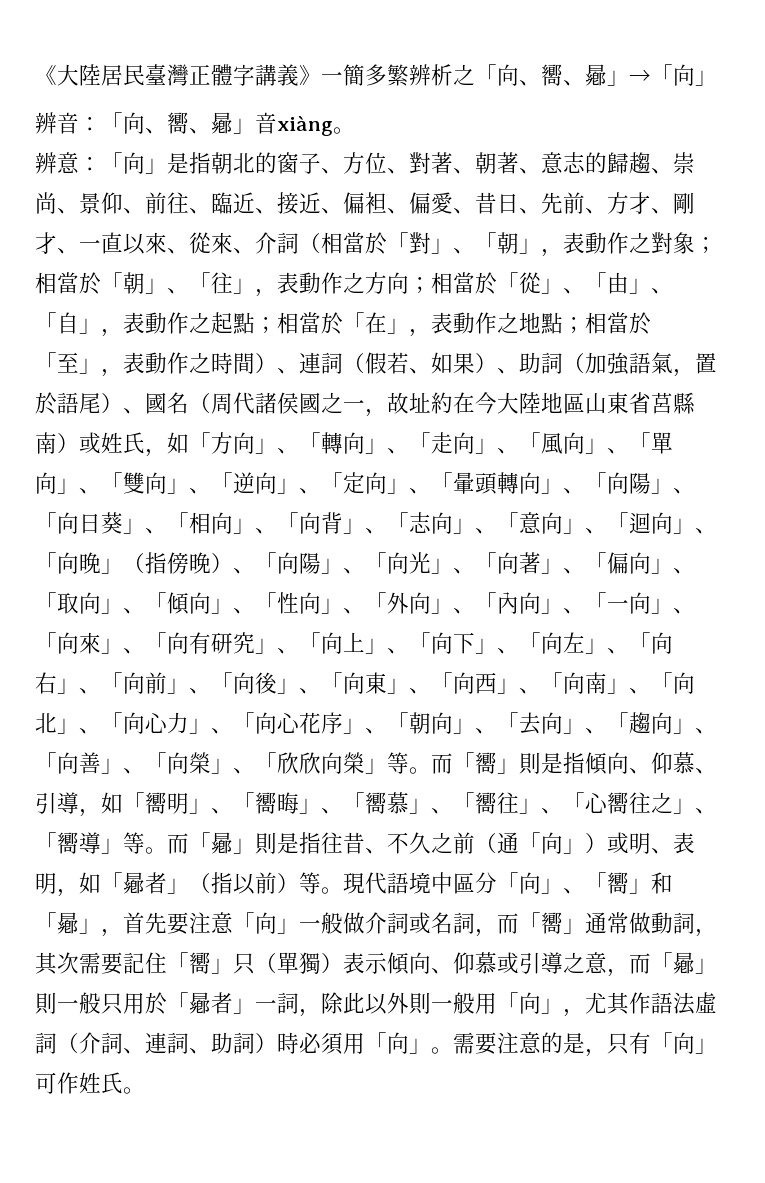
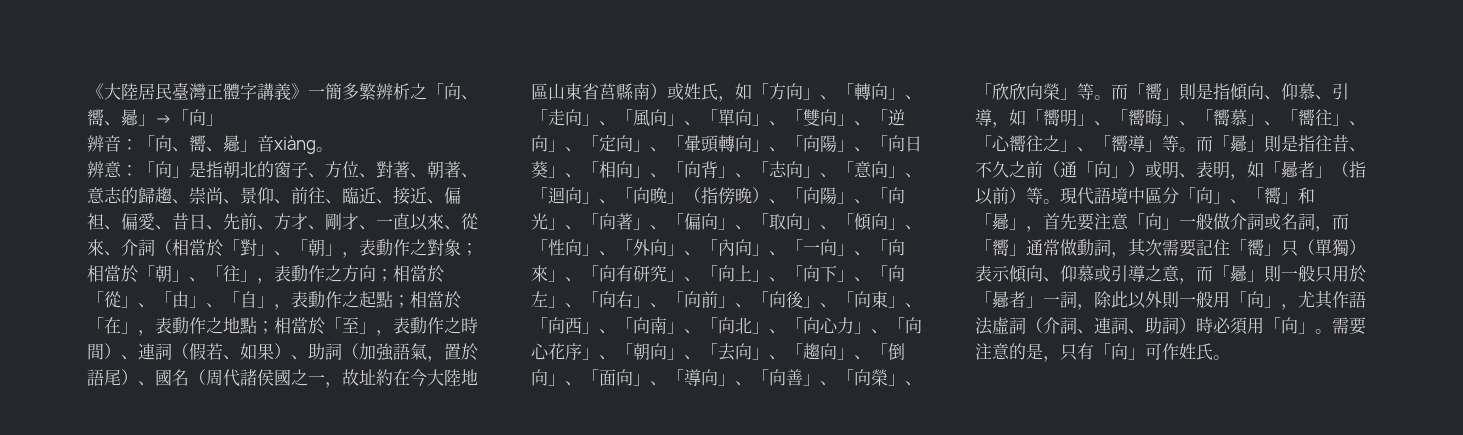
- 相當於「至」，表動作之時間）、連詞（假若、如果）、助詞（加強語氣，置於語尾）、國名（周代諸侯國之一，故址約在今大陸地區山東省莒縣南）或姓氏，如「方向」、「轉向」、「走向」、「風向」、「單向」、「雙向」、「逆向」、「定向」、「暈頭轉向」、「向陽」、「向日葵」、「相向」、「向背」、「志向」、「意向」、「迴向」、「向晚」（指傍晚）、「向陽」、「向光」、「向著」、「偏向」、「取向」、「傾向」、「性向」、「外向」、「內向」、「一向」、「向來」、「向有研究」、「向上」、「向下」、「向左」、「向右」、「向前」、「向後」、「向東」、「向西」、「向南」、「向北」、「向心力」、「向心花序」、「朝向」、「去向」、「趨向」、「向善」、「向榮」、「欣欣向榮」等。
+ 相當於「至」，表動作之時間）、連詞（假若、如果）、助詞（加強語氣，置於語尾）、國名（周代諸侯國之一，故址約在今大陸地區山東省莒縣南）或姓氏，如「方向」、「轉向」、「走向」、「風向」、「單向」、「雙向」、「逆向」、「定向」、「暈頭轉向」、「向陽」、「向日葵」、「相向」、「向背」、「志向」、「意向」、「迴向」、「向晚」（指傍晚）、「向陽」、「向光」、「向著」、「偏向」、「取向」、「傾向」、「性向」、「外向」、「內向」、「一向」、「向來」、「向有研究」、「向上」、「向下」、「向左」、「向右」、「向前」、「向後」、「向東」、「向西」、「向南」、「向北」、「向心力」、「向心花序」、「朝向」、「去向」、「趨向」、「倒向」、「面向」、「導向」、「向善」、「向榮」、「欣欣向榮」等。

